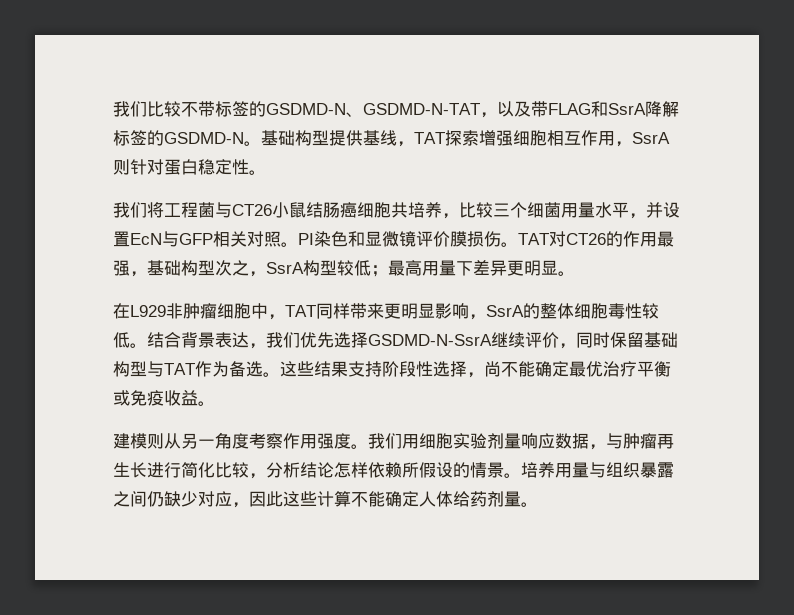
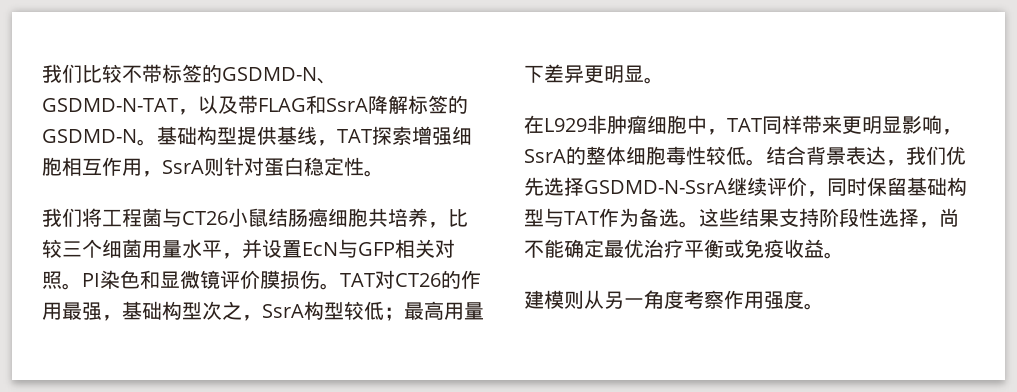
- 我们用细胞实验剂量响应数据，与肿瘤再生长进行简化比较，分析结论怎样依赖所假设的情景。培养用量与组织暴露之间仍缺少对应，因此这些计算不能确定人体给药剂量。

